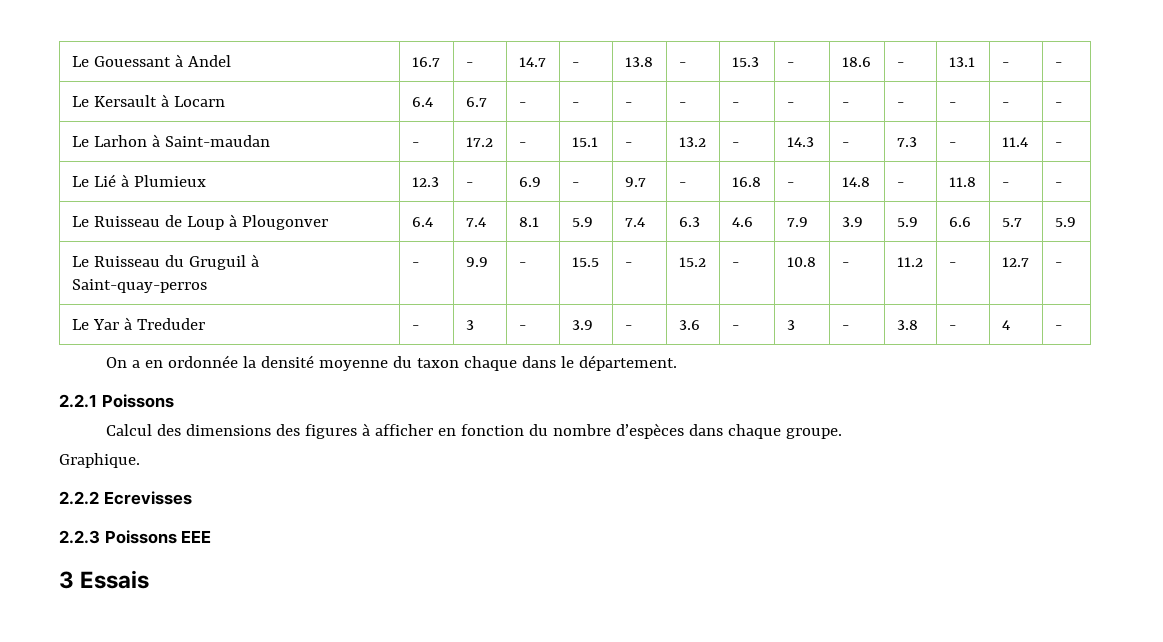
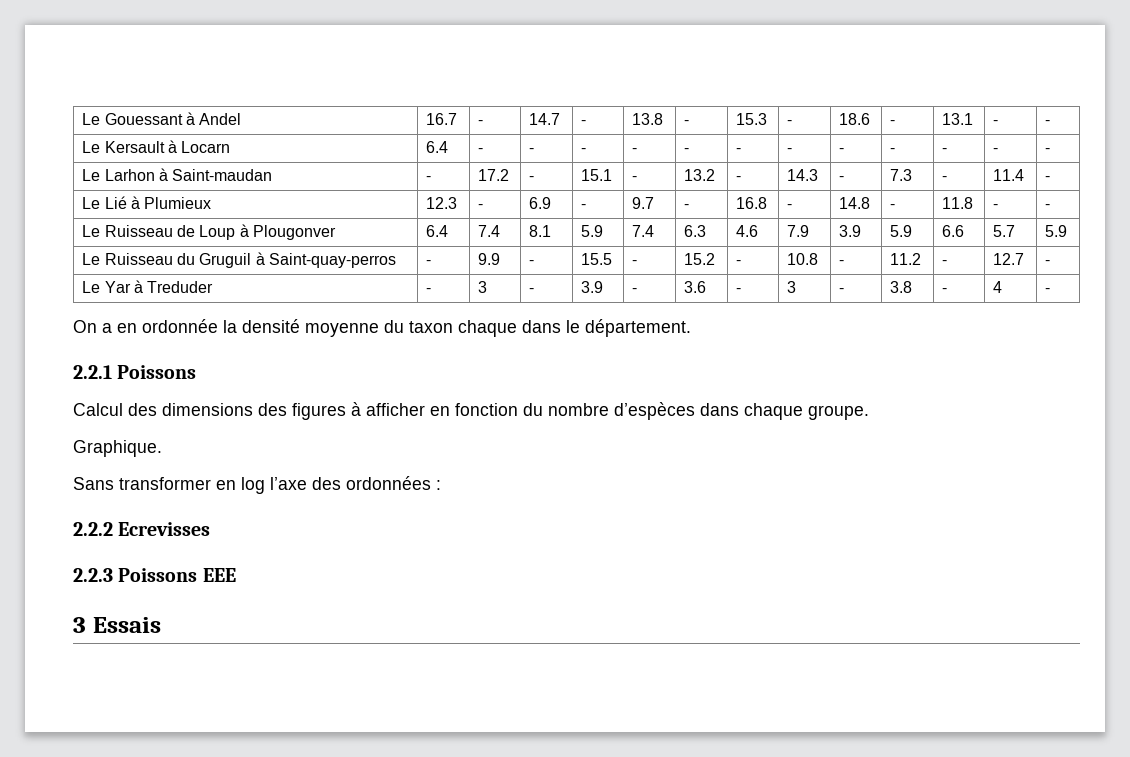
- Le Kersault à Locarn | 6.4 | 6.7 | - | - | - | - | - | - | - | - | - | - | -
+ Le Kersault à Locarn | 6.4 | - | - | - | - | - | - | - | - | - | - | - | -
+ Sans transformer en log l’axe des ordonnées :

